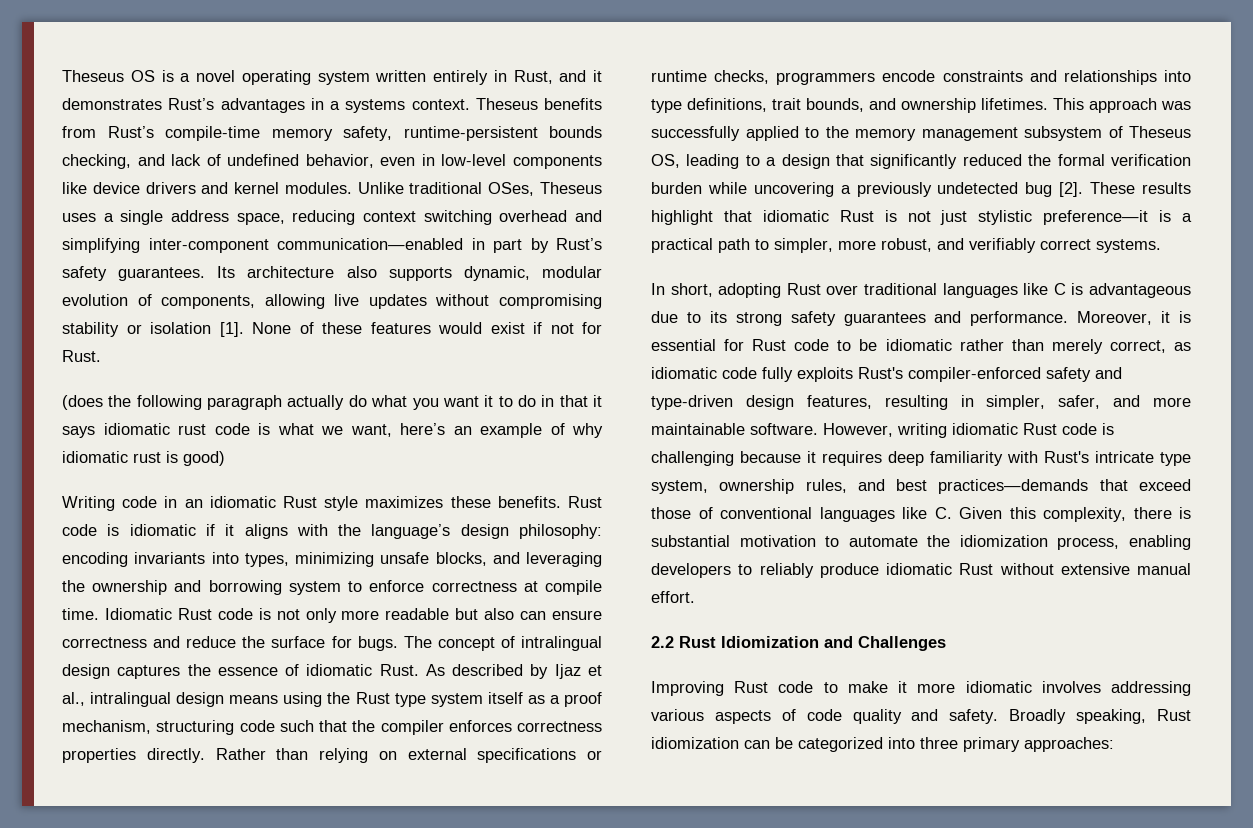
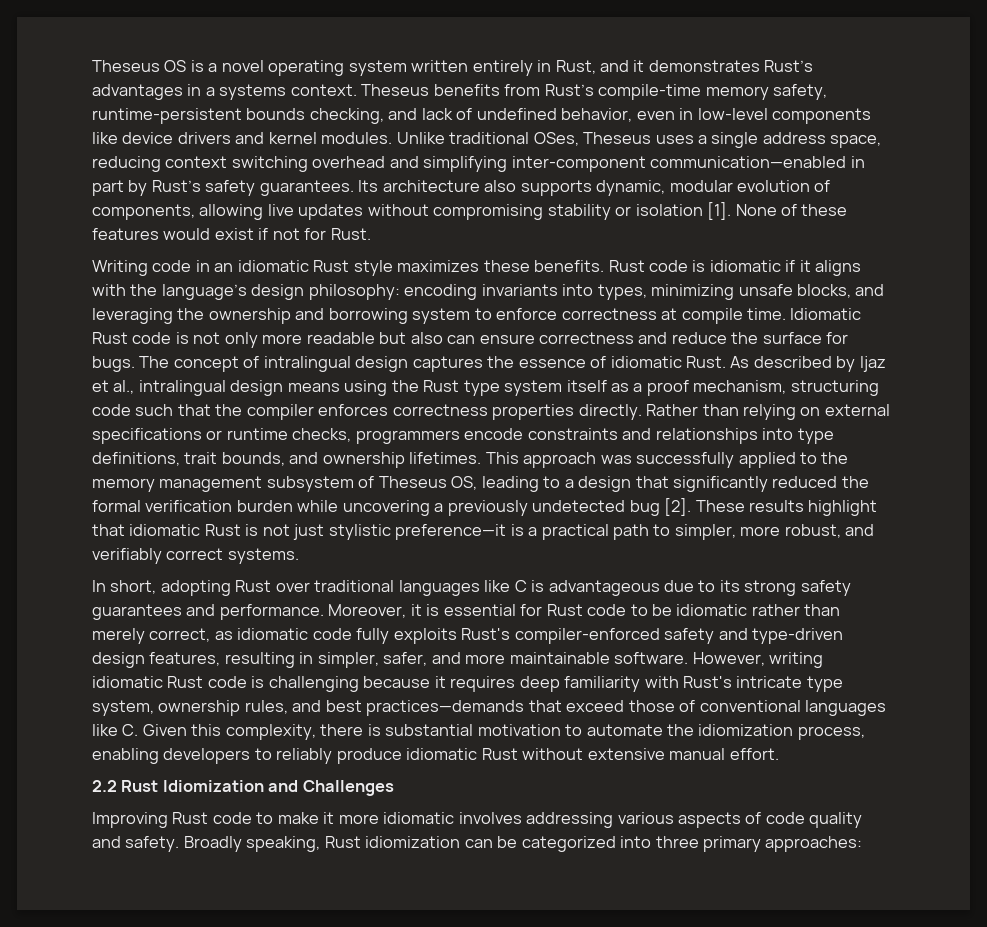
- (does the following paragraph actually do what you want it to do in that it says idiomatic rust code is what we want, here’s an example of why idiomatic rust is good)

